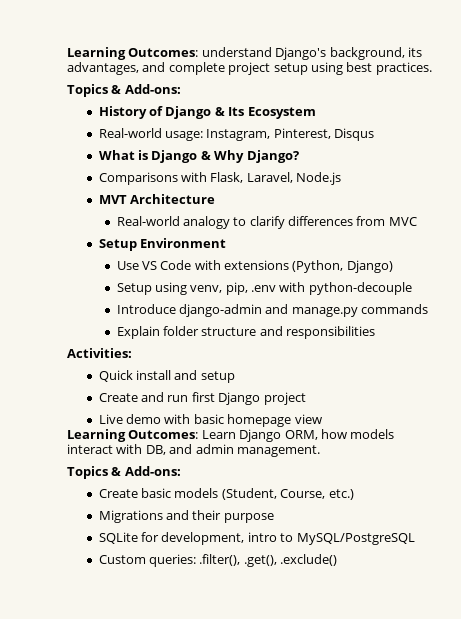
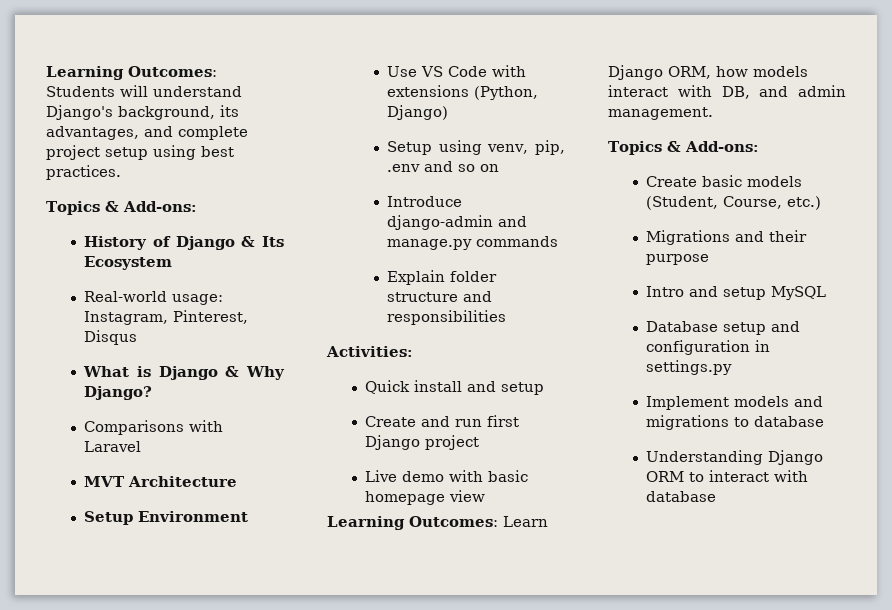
- Learning Outcomes: understand Django's background, its advantages, and complete project setup using best practices.
+ Learning Outcomes: Students will understand Django's background, its advantages, and complete project setup using best practices.
- Comparisons with Flask, Laravel, Node.js
+ Comparisons with Laravel
- Real-world analogy to clarify differences from MVC
- Setup using venv, pip, .env with python-decouple
+ Setup using venv, pip, .env and so on
- SQLite for development, intro to MySQL/PostgreSQL
- Custom queries: .filter(), .get(), .exclude()
+ Intro and setup MySQL
+ Database setup and configuration in settings.py
+ Implement models and migrations to database
+ Understanding Django ORM to interact with database

